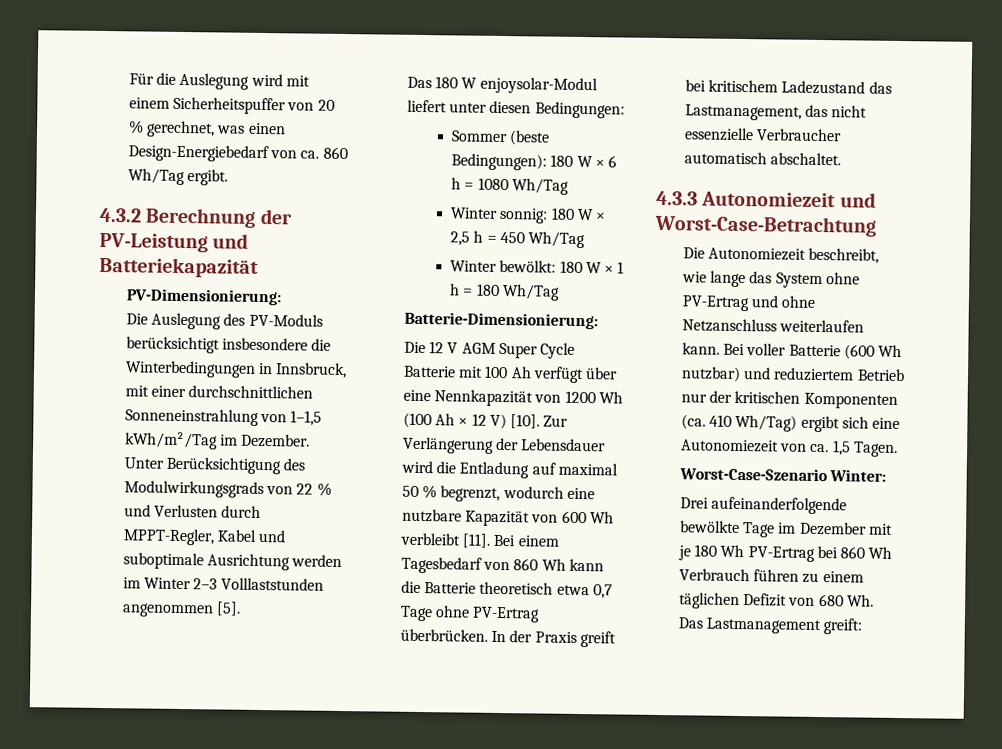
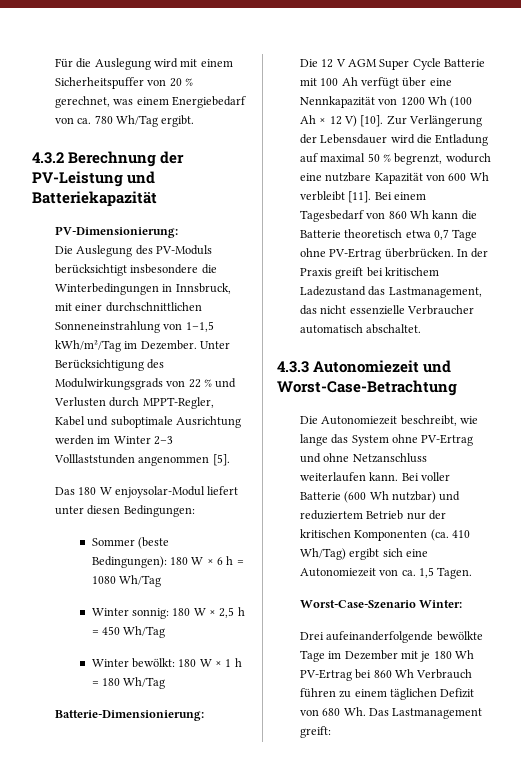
- Für die Auslegung wird mit einem Sicherheitspuffer von 20 % gerechnet, was einen Design-Energiebedarf von ca. 860 Wh/Tag ergibt.
+ Für die Auslegung wird mit einem Sicherheitspuffer von 20 % gerechnet, was einem Energiebedarf von ca. 780 Wh/Tag ergibt.

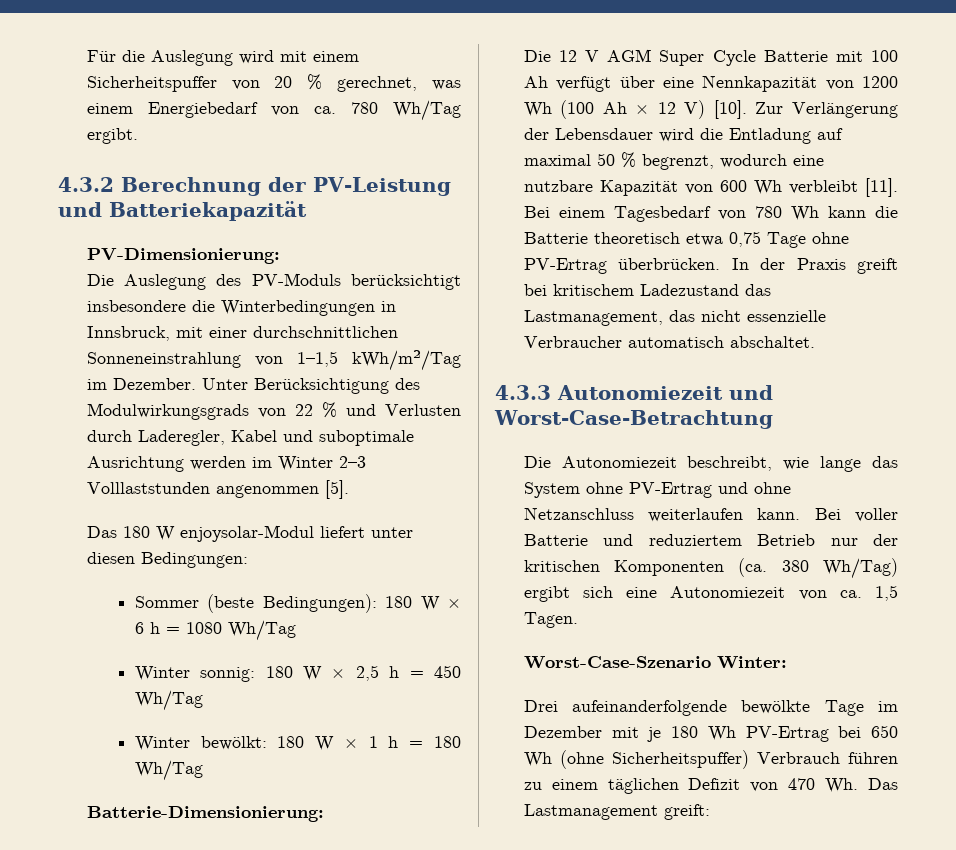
- Unter Berücksichtigung des Modulwirkungsgrads von 22 % und Verlusten durch MPPT-Regler, Kabel und suboptimale Ausrichtung werden im Winter 2–3 Volllaststunden angenommen [5].
+ Unter Berücksichtigung des Modulwirkungsgrads von 22 % und Verlusten durch Laderegler, Kabel und suboptimale Ausrichtung werden im Winter 2–3 Volllaststunden angenommen [5].
- Bei einem Tagesbedarf von 860 Wh kann die Batterie theoretisch etwa 0,7 Tage ohne PV-Ertrag überbrücken.
+ Bei einem Tagesbedarf von 780 Wh kann die Batterie theoretisch etwa 0,75 Tage ohne PV-Ertrag überbrücken.
- Bei voller Batterie (600 Wh nutzbar) und reduziertem Betrieb nur der kritischen Komponenten (ca. 410 Wh/Tag) ergibt sich eine Autonomiezeit von ca. 1,5 Tagen.
+ Bei voller Batterie und reduziertem Betrieb nur der kritischen Komponenten (ca. 380 Wh/Tag) ergibt sich eine Autonomiezeit von ca. 1,5 Tagen.
- Drei aufeinanderfolgende bewölkte Tage im Dezember mit je 180 Wh PV-Ertrag bei 860 Wh Verbrauch führen zu einem täglichen Defizit von 680 Wh. Das Lastmanagement greift:
+ Drei aufeinanderfolgende bewölkte Tage im Dezember mit je 180 Wh PV-Ertrag bei 650 Wh (ohne Sicherheitspuffer) Verbrauch führen zu einem täglichen Defizit von 470 Wh. Das Lastmanagement greift:

